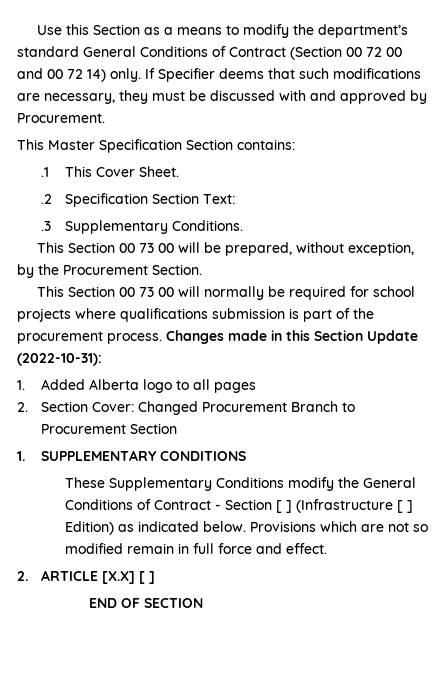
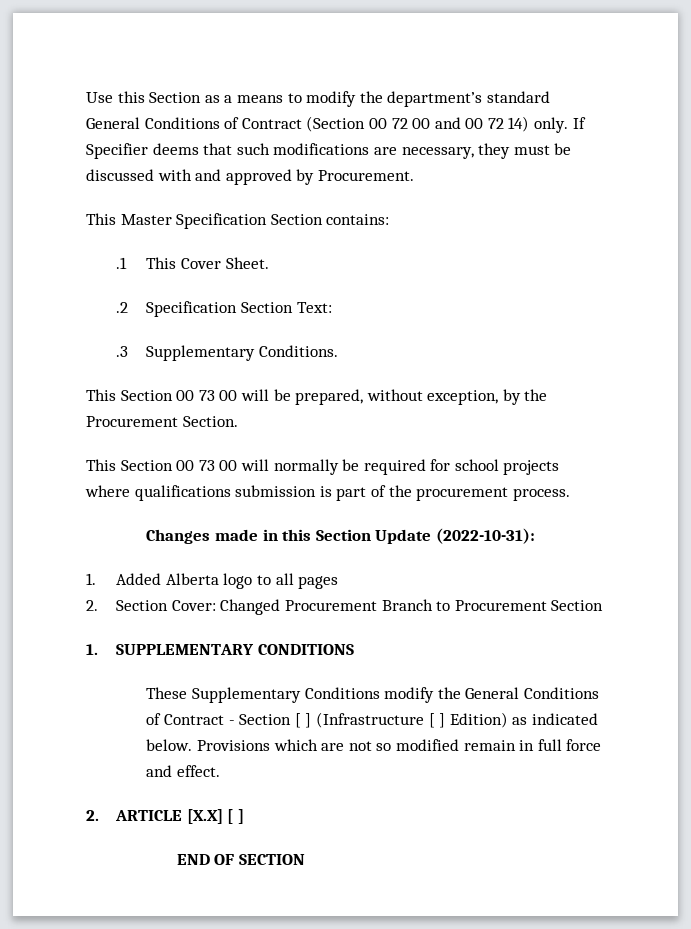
- This Section 00 73 00 will normally be required for school projects where qualifications submission is part of the procurement process. Changes made in this Section Update (2022-10-31):
+ This Section 00 73 00 will normally be required for school projects where qualifications submission is part of the procurement process.
+ Changes made in this Section Update (2022-10-31):

